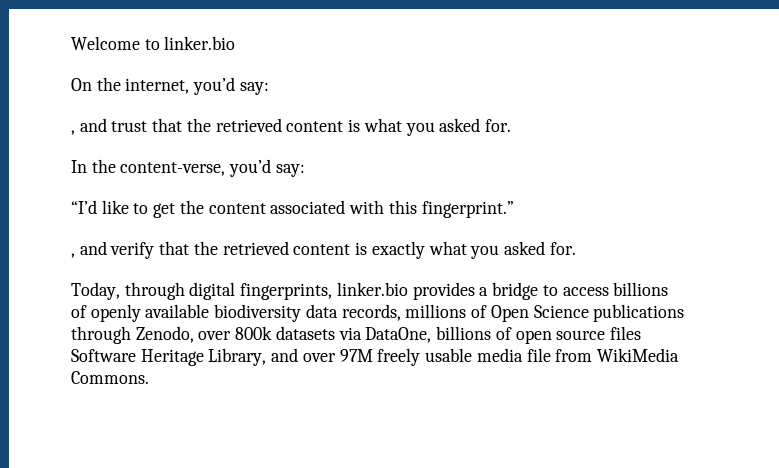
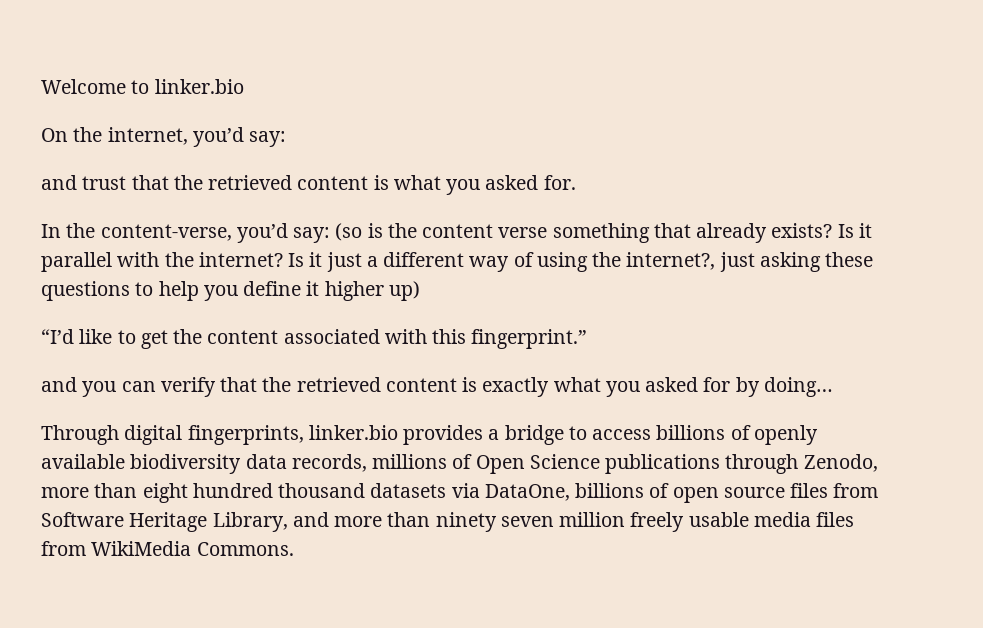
- , and trust that the retrieved content is what you asked for.
+ and trust that the retrieved content is what you asked for.
- In the content-verse, you’d say:
+ In the content-verse, you’d say: (so is the content verse something that already exists? Is it parallel with the internet? Is it just a different way of using the internet?, just asking these questions to help you define it higher up)
- , and verify that the retrieved content is exactly what you asked for.
- Today, through digital fingerprints, linker.bio provides a bridge to access billions of openly available biodiversity data records, millions of Open Science publications through Zenodo, over 800k datasets via DataOne, billions of open source files Software Heritage Library, and over 97M freely usable media file from WikiMedia Commons.
+ and you can verify that the retrieved content is exactly what you asked for by doing…
+ Through digital fingerprints, linker.bio provides a bridge to access billions of openly available biodiversity data records, millions of Open Science publications through Zenodo, more than eight hundred thousand datasets via DataOne, billions of open source files from Software Heritage Library, and more than ninety seven million freely usable media files from WikiMedia Commons.

